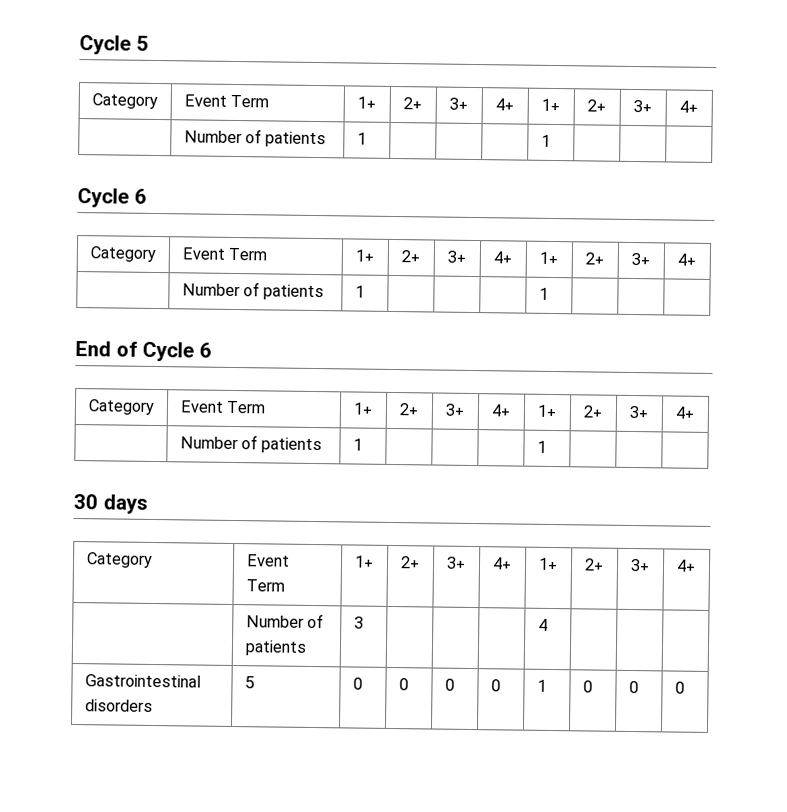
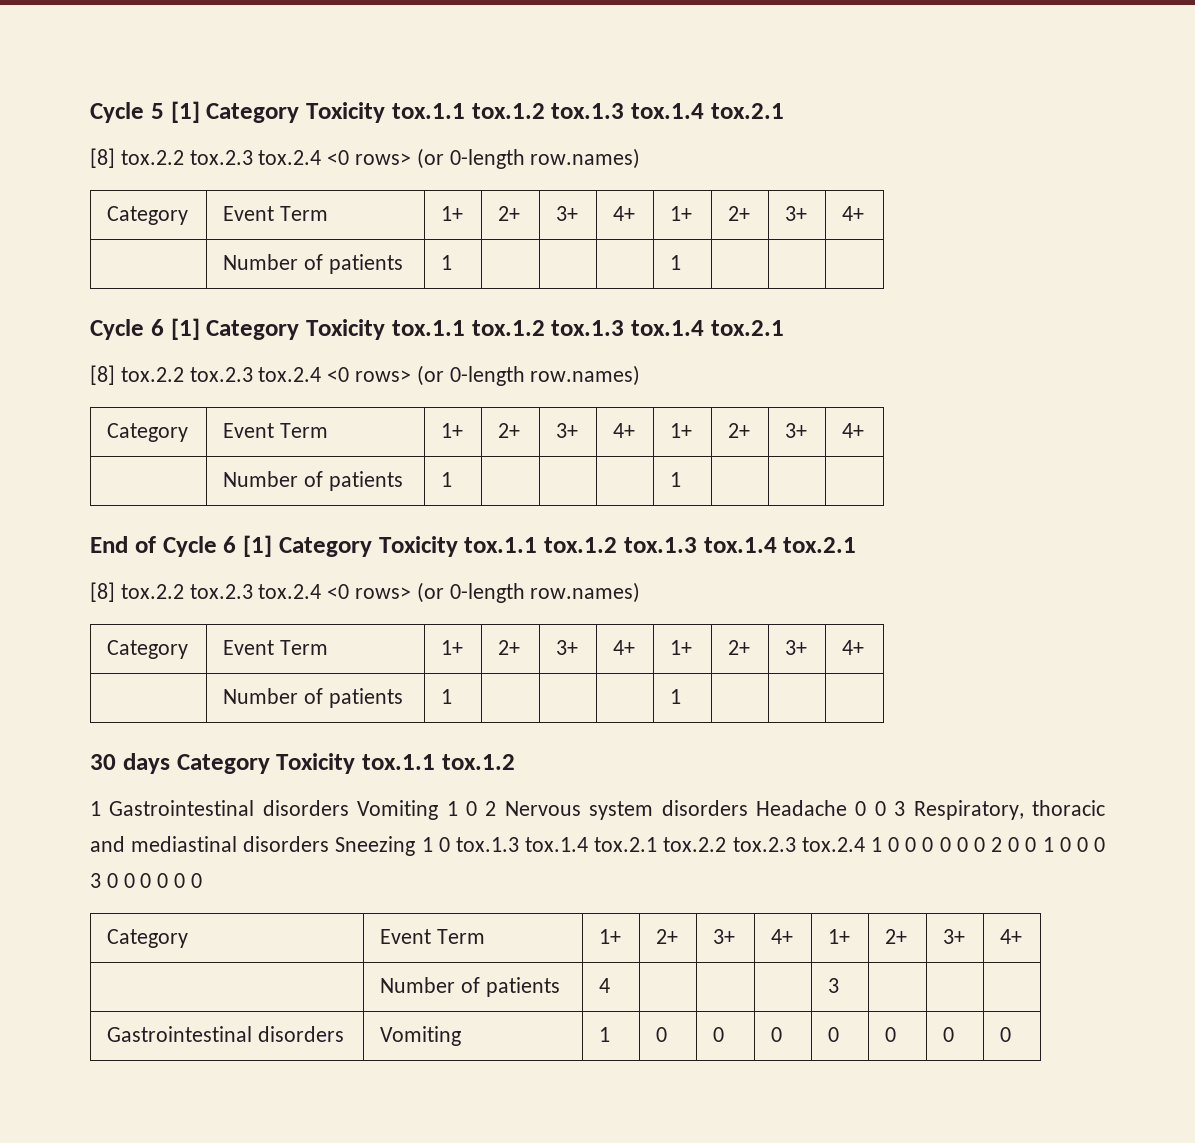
- Cycle 5
+ Cycle 5 [1] Category Toxicity tox.1.1 tox.1.2 tox.1.3 tox.1.4 tox.2.1
+ [8] tox.2.2 tox.2.3 tox.2.4 <0 rows> (or 0-length row.names)
  Category | Event Term | 1+ | 2+ | 3+ | 4+ | 1+ | 2+ | 3+ | 4+
  | Number of patients | 1 | | | | 1 | | |
- Cycle 6
+ Cycle 6 [1] Category Toxicity tox.1.1 tox.1.2 tox.1.3 tox.1.4 tox.2.1
+ [8] tox.2.2 tox.2.3 tox.2.4 <0 rows> (or 0-length row.names)
- End of Cycle 6
+ End of Cycle 6 [1] Category Toxicity tox.1.1 tox.1.2 tox.1.3 tox.1.4 tox.2.1
+ [8] tox.2.2 tox.2.3 tox.2.4 <0 rows> (or 0-length row.names)
- 30 days
+ 30 days Category Toxicity tox.1.1 tox.1.2
+ 1 Gastrointestinal disorders Vomiting 1 0 2 Nervous system disorders Headache 0 0 3 Respiratory, thoracic and mediastinal disorders Sneezing 1 0 tox.1.3 tox.1.4 tox.2.1 tox.2.2 tox.2.3 tox.2.4 1 0 0 0 0 0 0 2 0 0 1 0 0 0 3 0 0 0 0 0 0
- | Number of patients | 3 | | | | 4 | | |
+ | Number of patients | 4 | | | | 3 | | |
- Gastrointestinal disorders | 5 | 0 | 0 | 0 | 0 | 1 | 0 | 0 | 0
+ Gastrointestinal disorders | Vomiting | 1 | 0 | 0 | 0 | 0 | 0 | 0 | 0

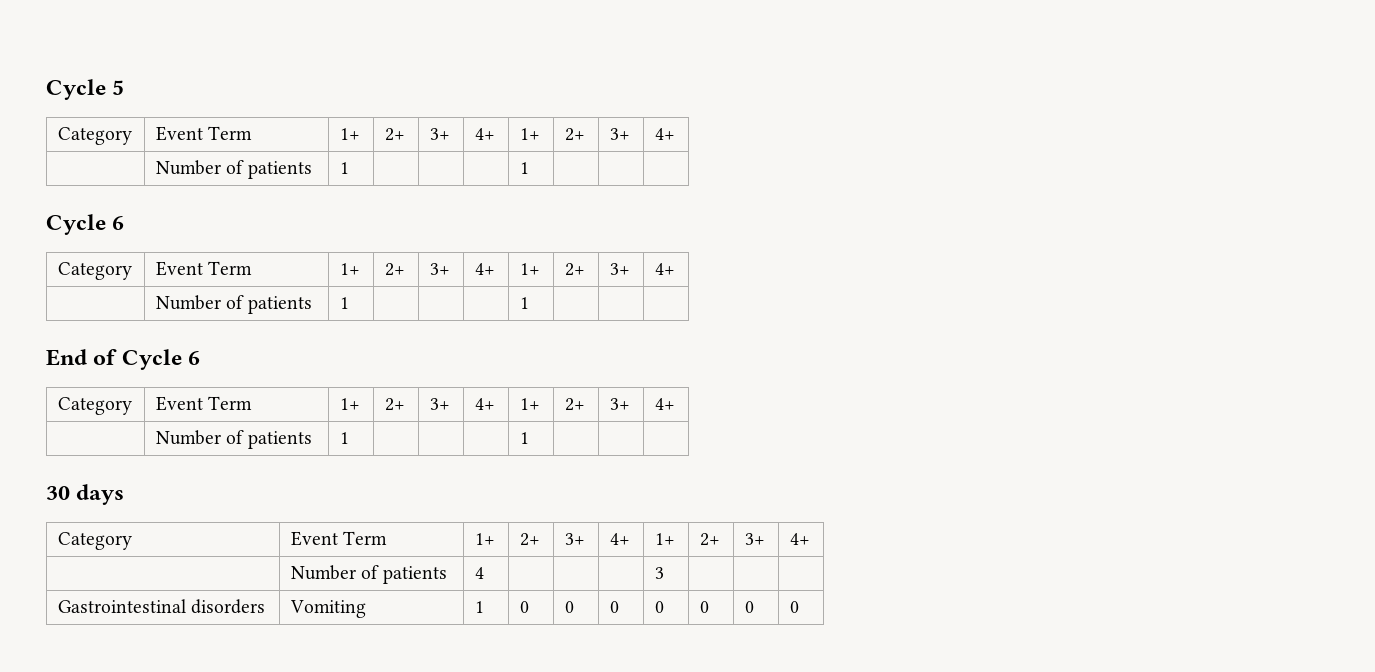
- Cycle 5 [1] Category Toxicity tox.1.1 tox.1.2 tox.1.3 tox.1.4 tox.2.1
- [8] tox.2.2 tox.2.3 tox.2.4 <0 rows> (or 0-length row.names)
+ Cycle 5
  Category | Event Term | 1+ | 2+ | 3+ | 4+ | 1+ | 2+ | 3+ | 4+
  | Number of patients | 1 | | | | 1 | | |
- Cycle 6 [1] Category Toxicity tox.1.1 tox.1.2 tox.1.3 tox.1.4 tox.2.1
- [8] tox.2.2 tox.2.3 tox.2.4 <0 rows> (or 0-length row.names)
+ Cycle 6
- End of Cycle 6 [1] Category Toxicity tox.1.1 tox.1.2 tox.1.3 tox.1.4 tox.2.1
- [8] tox.2.2 tox.2.3 tox.2.4 <0 rows> (or 0-length row.names)
+ End of Cycle 6
- 30 days Category Toxicity tox.1.1 tox.1.2
- 1 Gastrointestinal disorders Vomiting 1 0 2 Nervous system disorders Headache 0 0 3 Respiratory, thoracic and mediastinal disorders Sneezing 1 0 tox.1.3 tox.1.4 tox.2.1 tox.2.2 tox.2.3 tox.2.4 1 0 0 0 0 0 0 2 0 0 1 0 0 0 3 0 0 0 0 0 0
+ 30 days

